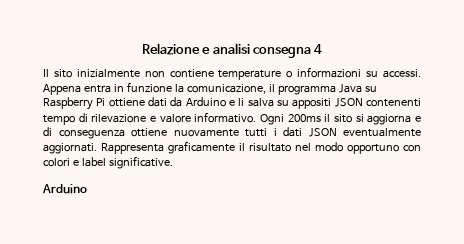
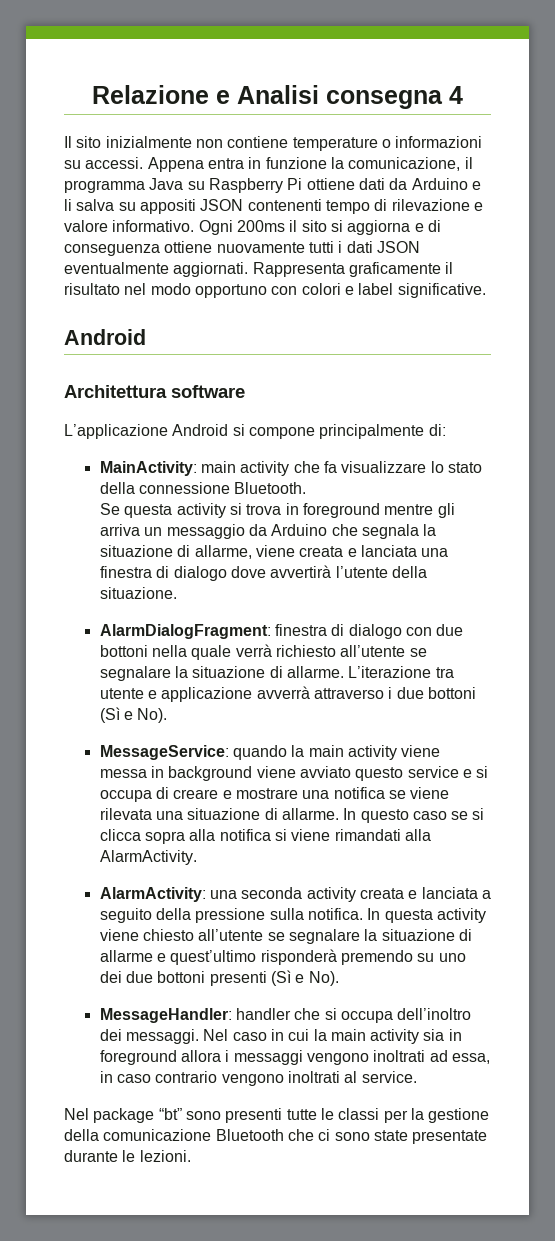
- Relazione e analisi consegna 4
+ Relazione e Analisi consegna 4
  Rappresenta graficamente il risultato nel modo opportuno con colori e label significative.
- Arduino
+ Android
+ Architettura software
+ L’applicazione Android si compone principalmente di:
+ MainActivity: main activity che fa visualizzare lo stato della connessione Bluetooth.
+ Se questa activity si trova in foreground mentre gli arriva un messaggio da Arduino che segnala la situazione di allarme, viene creata e lanciata una finestra di dialogo dove avvertirà l’utente della situazione.
+ AlarmDialogFragment: finestra di dialogo con due bottoni nella quale verrà richiesto all’utente se segnalare la situazione di allarme. L’iterazione tra utente e applicazione avverrà attraverso i due bottoni (Sì e No).
+ MessageService: quando la main activity viene messa in background viene avviato questo service e si occupa di creare e mostrare una notifica se viene rilevata una situazione di allarme. In questo caso se si clicca sopra alla notifica si viene rimandati alla AlarmActivity.
+ AlarmActivity: una seconda activity creata e lanciata a seguito della pressione sulla notifica. In questa activity viene chiesto all’utente se segnalare la situazione di allarme e quest’ultimo risponderà premendo su uno dei due bottoni presenti (Sì e No).
+ MessageHandler: handler che si occupa dell’inoltro dei messaggi. Nel caso in cui la main activity sia in foreground allora i messaggi vengono inoltrati ad essa, in caso contrario vengono inoltrati al service.
+ Nel package “bt” sono presenti tutte le classi per la gestione della comunicazione Bluetooth che ci sono state presentate durante le lezioni.

